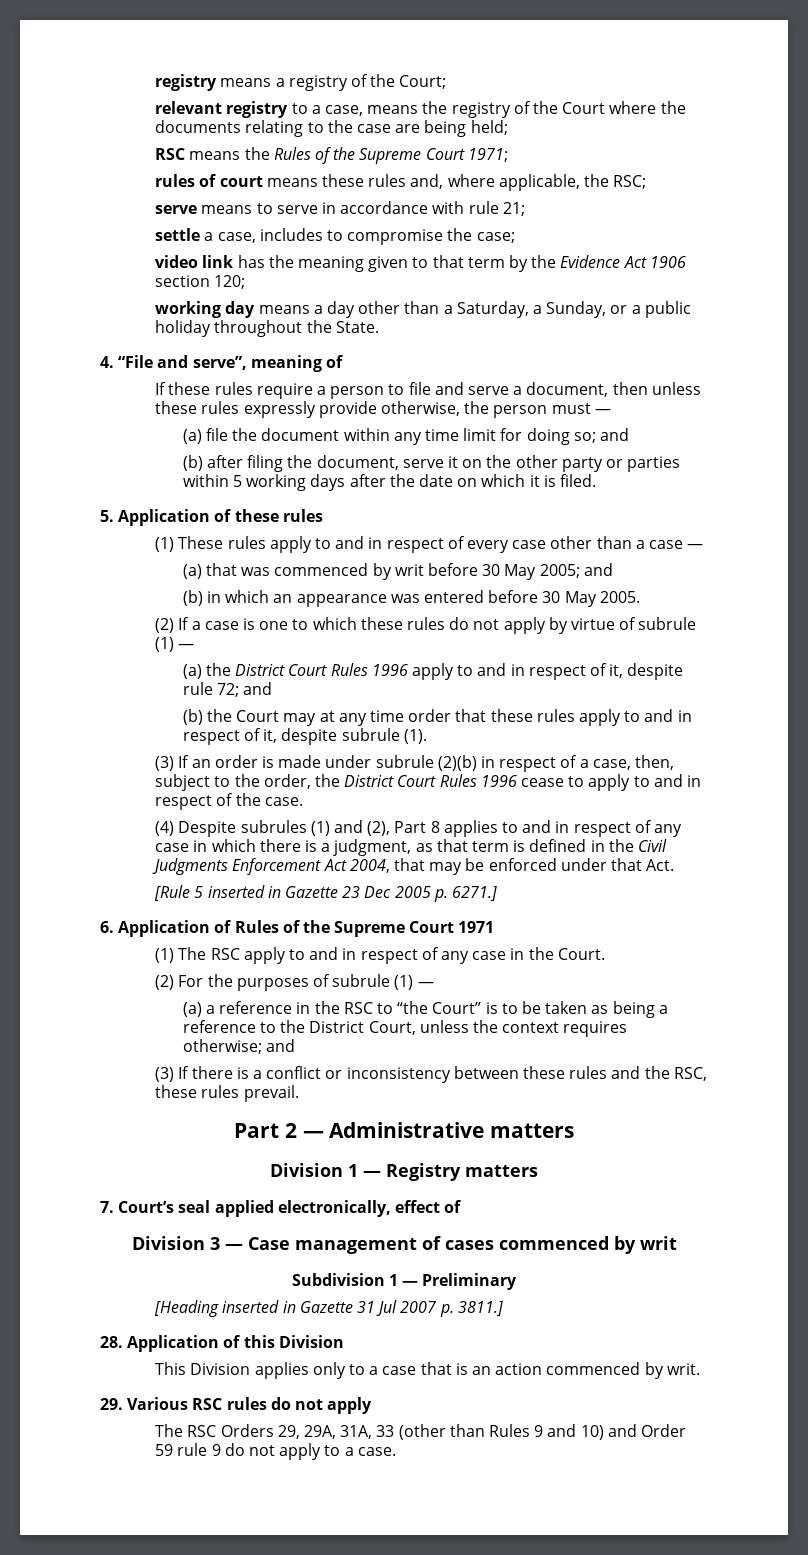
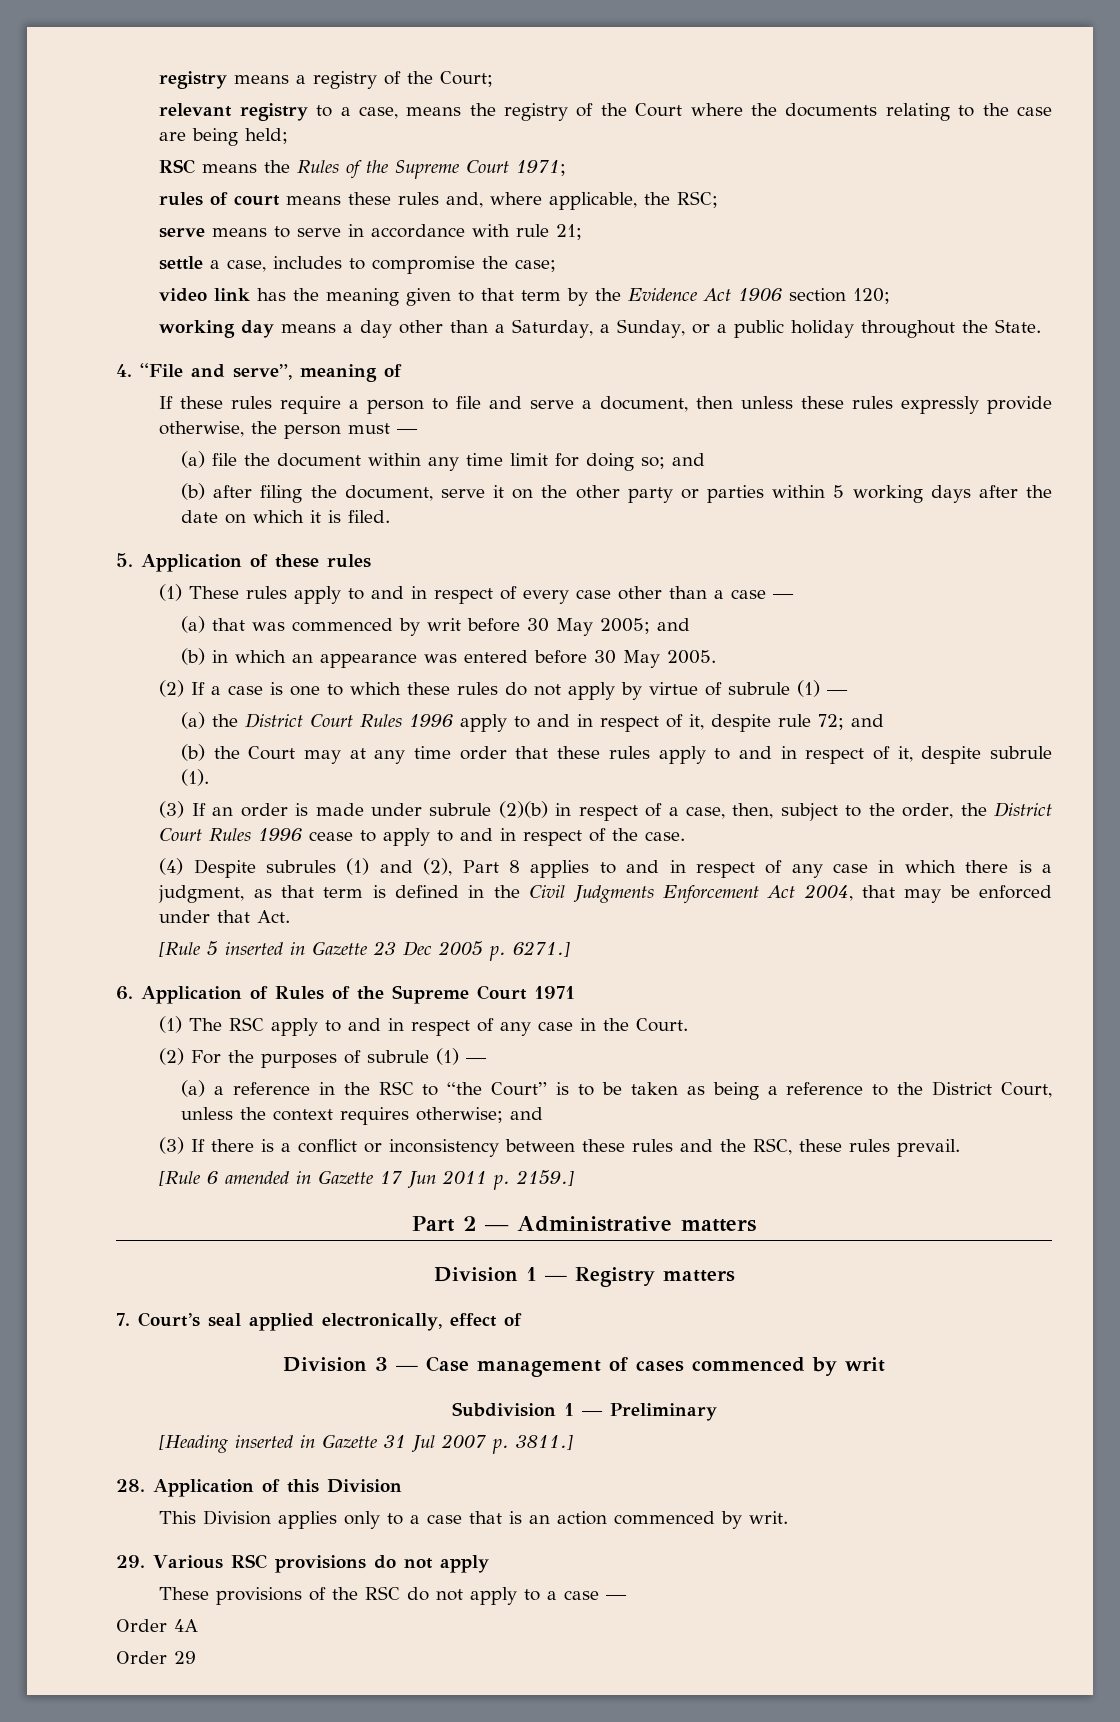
+ [Rule 6 amended in Gazette 17 Jun 2011 p. 2159.]
- 29. Various RSC rules do not apply
+ 29. Various RSC provisions do not apply
- The RSC Orders 29, 29A, 31A, 33 (other than Rules 9 and 10) and Order 59 rule 9 do not apply to a case.
+ These provisions of the RSC do not apply to a case —
+ Order 4A
+ Order 29

